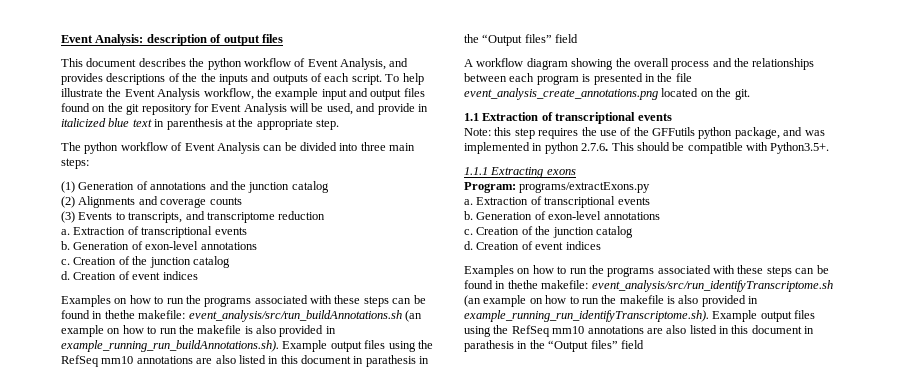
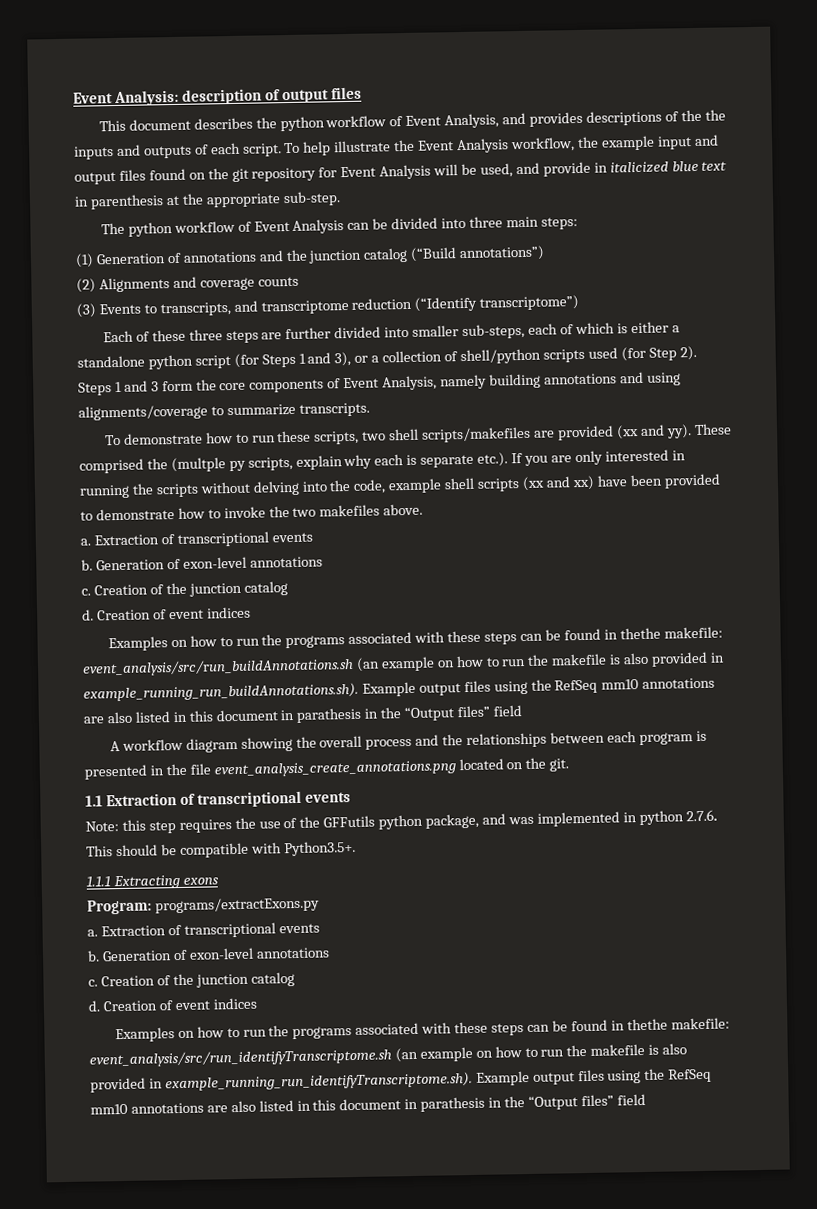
- To help illustrate the Event Analysis workflow, the example input and output files found on the git repository for Event Analysis will be used, and provide in italicized blue text in parenthesis at the appropriate step.
+ To help illustrate the Event Analysis workflow, the example input and output files found on the git repository for Event Analysis will be used, and provide in italicized blue text in parenthesis at the appropriate sub-step.
- (1) Generation of annotations and the junction catalog
+ (1) Generation of annotations and the junction catalog (“Build annotations”)
- (3) Events to transcripts, and transcriptome reduction
+ (3) Events to transcripts, and transcriptome reduction (“Identify transcriptome”)
+ Each of these three steps are further divided into smaller sub-steps, each of which is either a standalone python script (for Steps 1 and 3), or a collection of shell/python scripts used (for Step 2). Steps 1 and 3 form the core components of Event Analysis, namely building annotations and using alignments/coverage to summarize transcripts.
+ To demonstrate how to run these scripts, two shell scripts/makefiles are provided (xx and yy). These comprised the (multple py scripts, explain why each is separate etc.). If you are only interested in running the scripts without delving into the code, example shell scripts (xx and xx) have been provided to demonstrate how to invoke the two makefiles above.

